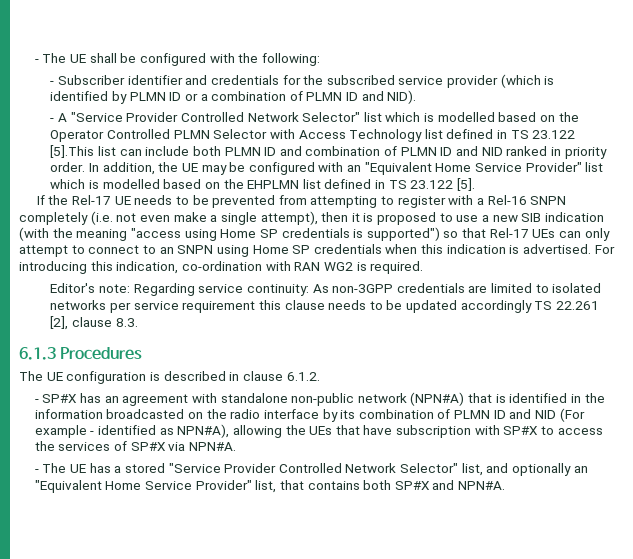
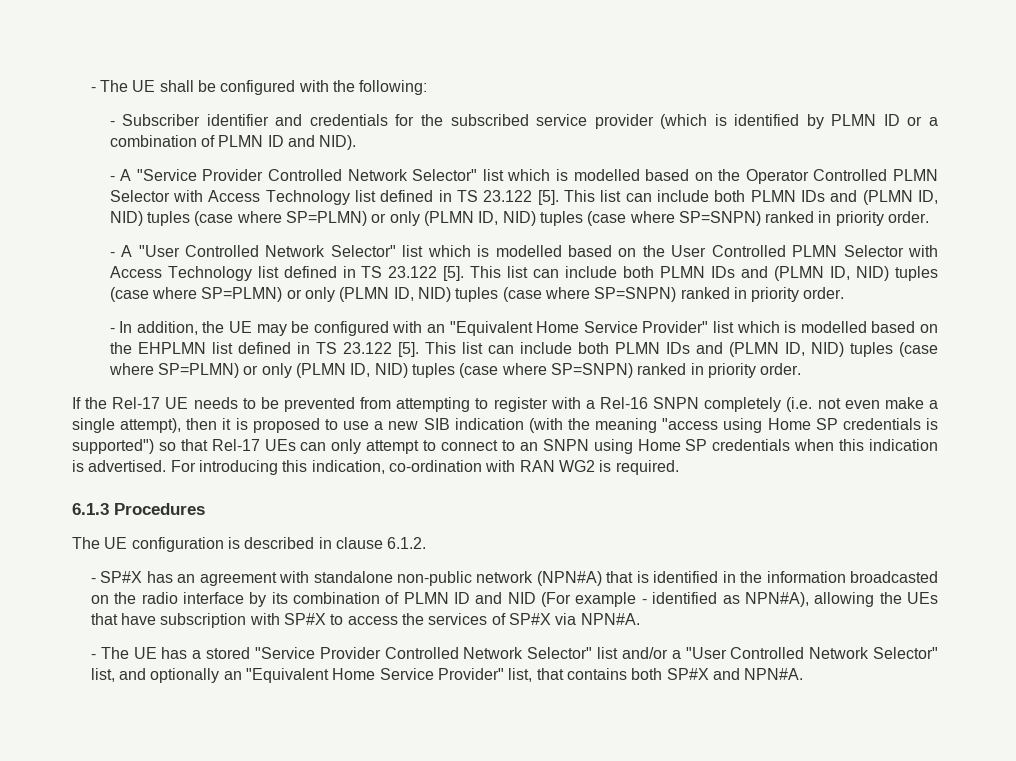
- - A "Service Provider Controlled Network Selector" list which is modelled based on the Operator Controlled PLMN Selector with Access Technology list defined in TS 23.122 [5].This list can include both PLMN ID and combination of PLMN ID and NID ranked in priority order. In addition, the UE may be configured with an "Equivalent Home Service Provider" list which is modelled based on the EHPLMN list defined in TS 23.122 [5].
+ - A "Service Provider Controlled Network Selector" list which is modelled based on the Operator Controlled PLMN Selector with Access Technology list defined in TS 23.122 [5]. This list can include both PLMN IDs and (PLMN ID, NID) tuples (case where SP=PLMN) or only (PLMN ID, NID) tuples (case where SP=SNPN) ranked in priority order.
+ - A "User Controlled Network Selector" list which is modelled based on the User Controlled PLMN Selector with Access Technology list defined in TS 23.122 [5]. This list can include both PLMN IDs and (PLMN ID, NID) tuples (case where SP=PLMN) or only (PLMN ID, NID) tuples (case where SP=SNPN) ranked in priority order.
+ - In addition, the UE may be configured with an "Equivalent Home Service Provider" list which is modelled based on the EHPLMN list defined in TS 23.122 [5]. This list can include both PLMN IDs and (PLMN ID, NID) tuples (case where SP=PLMN) or only (PLMN ID, NID) tuples (case where SP=SNPN) ranked in priority order.
- Editor's note: Regarding service continuity: As non-3GPP credentials are limited to isolated networks per service requirement this clause needs to be updated accordingly TS 22.261 [2], clause 8.3.
- - The UE has a stored "Service Provider Controlled Network Selector" list, and optionally an "Equivalent Home Service Provider" list, that contains both SP#X and NPN#A.
+ - The UE has a stored "Service Provider Controlled Network Selector" list and/or a "User Controlled Network Selector" list, and optionally an "Equivalent Home Service Provider" list, that contains both SP#X and NPN#A.

